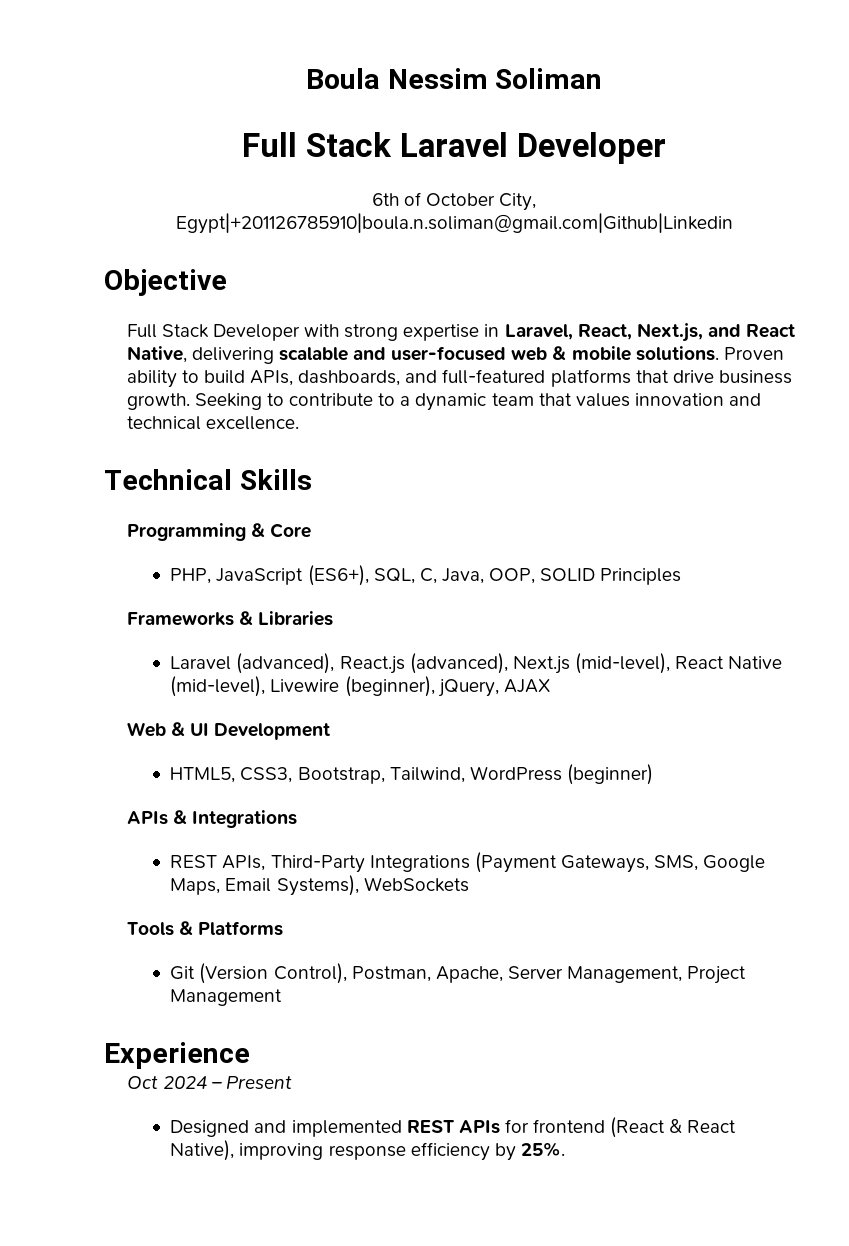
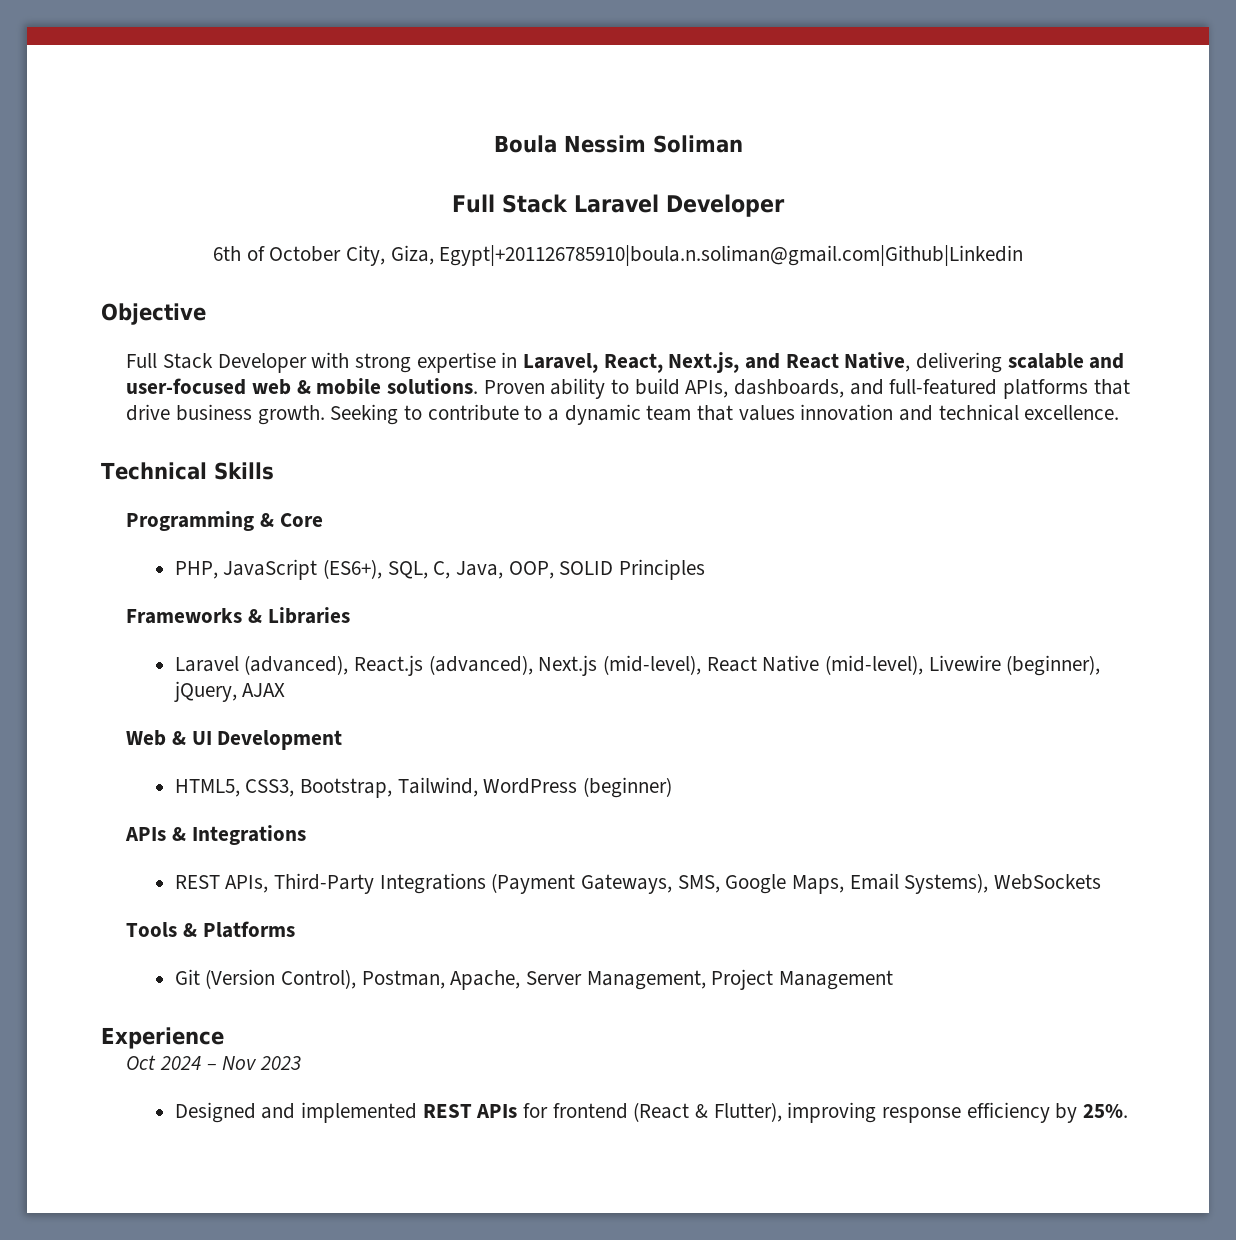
- 6th of October City, Egypt|+201126785910|boula.n.soliman@gmail.com|Github|Linkedin
+ 6th of October City, Giza, Egypt|+201126785910|boula.n.soliman@gmail.com|Github|Linkedin
- Oct 2024 – Present
+ Oct 2024 – Nov 2023
- Designed and implemented REST APIs for frontend (React & React Native), improving response efficiency by 25%.
+ Designed and implemented REST APIs for frontend (React & Flutter), improving response efficiency by 25%.

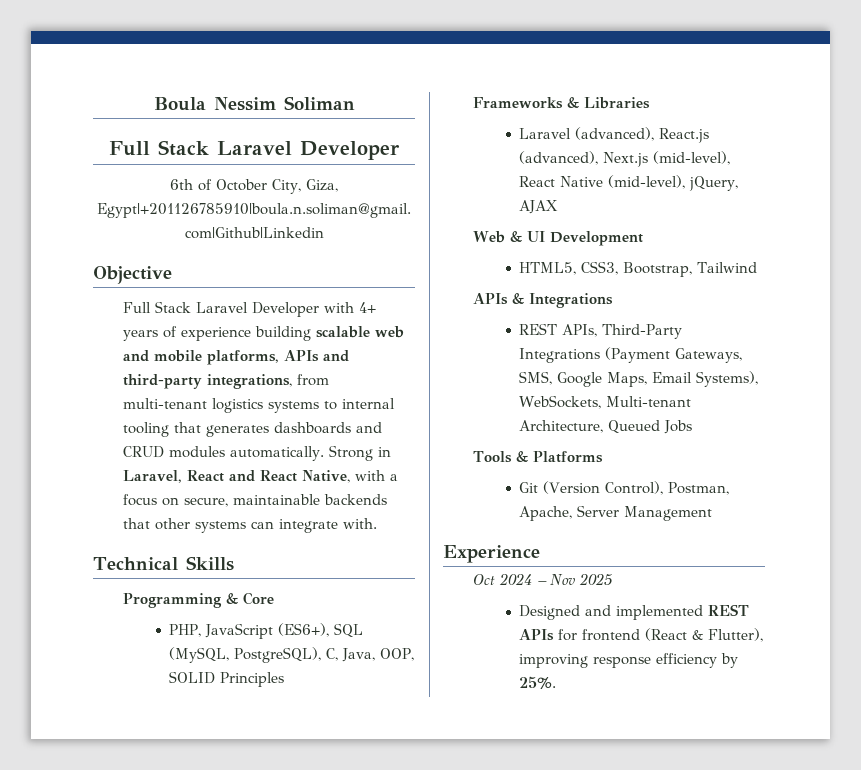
- Full Stack Developer with strong expertise in Laravel, React, Next.js, and React Native, delivering scalable and user-focused web & mobile solutions. Proven ability to build APIs, dashboards, and full-featured platforms that drive business growth. Seeking to contribute to a dynamic team that values innovation and technical excellence.
+ Full Stack Laravel Developer with 4+ years of experience building scalable web and mobile platforms, APIs and third-party integrations, from multi-tenant logistics systems to internal tooling that generates dashboards and CRUD modules automatically. Strong in Laravel, React and React Native, with a focus on secure, maintainable backends that other systems can integrate with.
- PHP, JavaScript (ES6+), SQL, C, Java, OOP, SOLID Principles
+ PHP, JavaScript (ES6+), SQL (MySQL, PostgreSQL), C, Java, OOP, SOLID Principles
- Laravel (advanced), React.js (advanced), Next.js (mid-level), React Native (mid-level), Livewire (beginner), jQuery, AJAX
+ Laravel (advanced), React.js (advanced), Next.js (mid-level), React Native (mid-level), jQuery, AJAX
- HTML5, CSS3, Bootstrap, Tailwind, WordPress (beginner)
+ HTML5, CSS3, Bootstrap, Tailwind
- REST APIs, Third-Party Integrations (Payment Gateways, SMS, Google Maps, Email Systems), WebSockets
+ REST APIs, Third-Party Integrations (Payment Gateways, SMS, Google Maps, Email Systems), WebSockets, Multi-tenant Architecture, Queued Jobs
- Git (Version Control), Postman, Apache, Server Management, Project Management
+ Git (Version Control), Postman, Apache, Server Management
- Oct 2024 – Nov 2023
+ Oct 2024 – Nov 2025

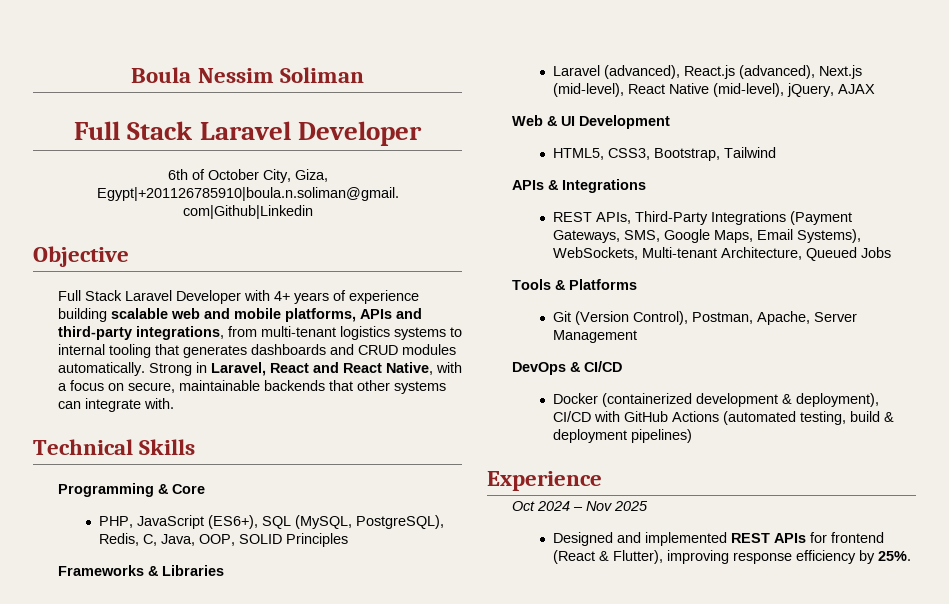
- PHP, JavaScript (ES6+), SQL (MySQL, PostgreSQL), C, Java, OOP, SOLID Principles
+ PHP, JavaScript (ES6+), SQL (MySQL, PostgreSQL), Redis, C, Java, OOP, SOLID Principles
+ DevOps & CI/CD
+ Docker (containerized development & deployment), CI/CD with GitHub Actions (automated testing, build & deployment pipelines)

